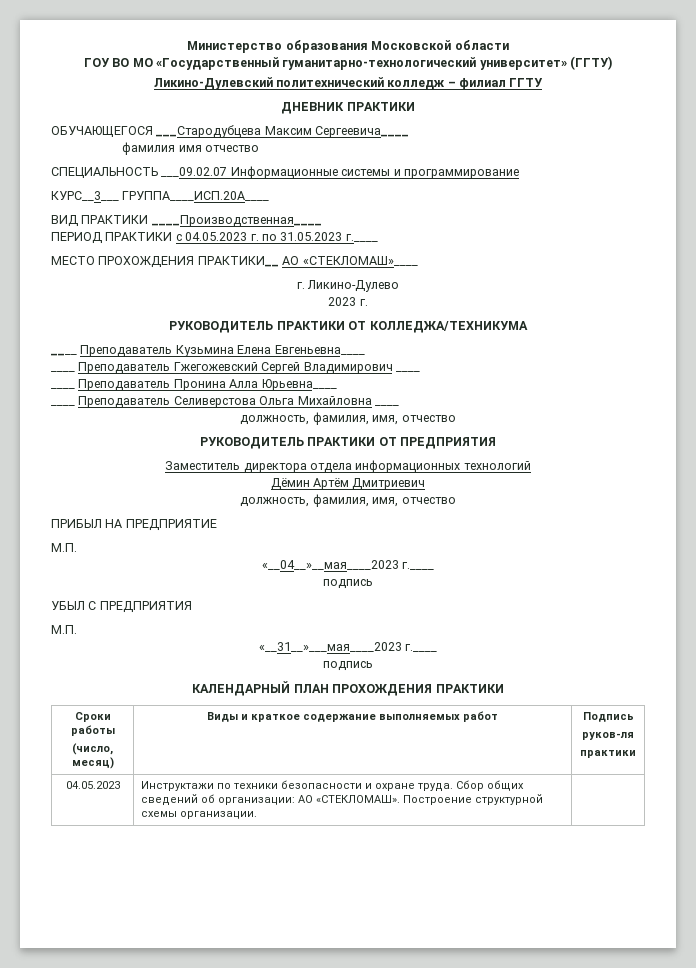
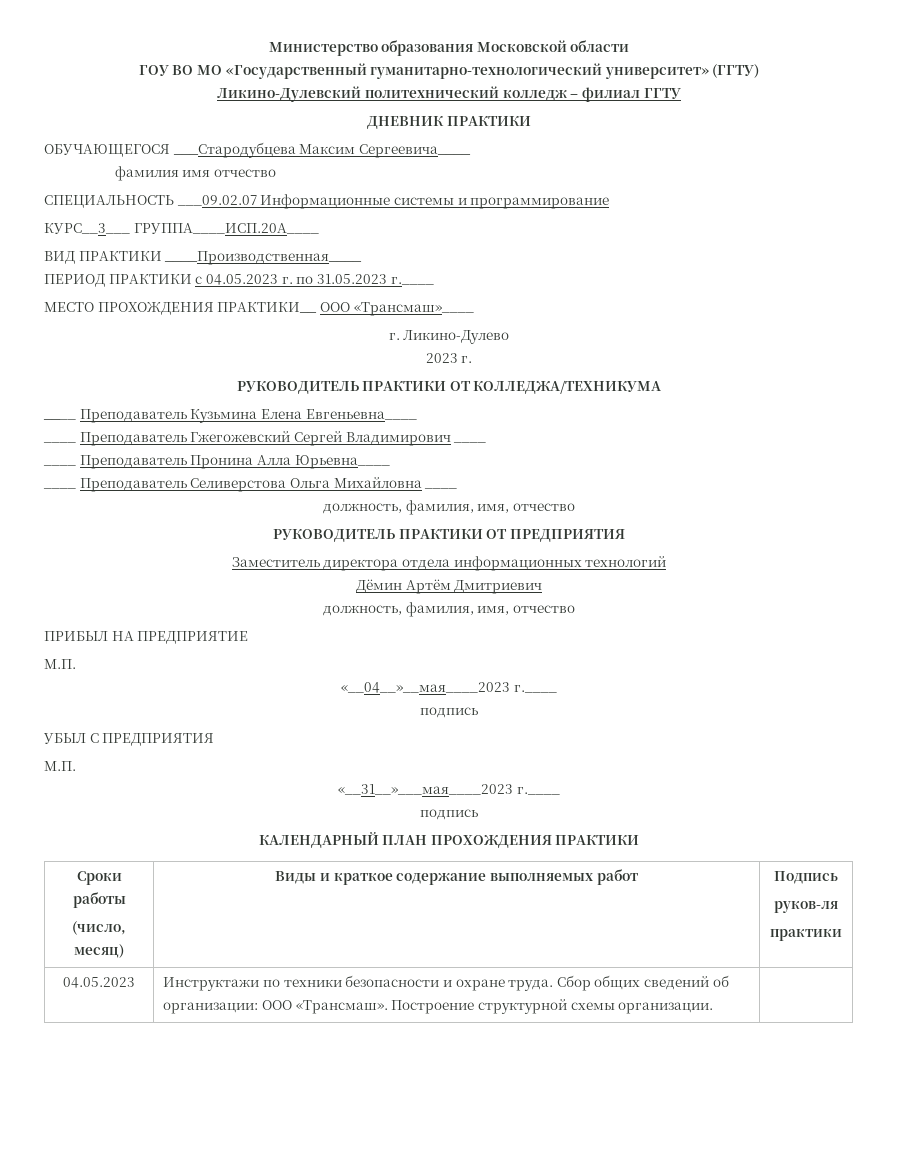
- МЕСТО ПРОХОЖДЕНИЯ ПРАКТИКИ__ АО «СТЕКЛОМАШ»____
+ МЕСТО ПРОХОЖДЕНИЯ ПРАКТИКИ__ ООО «Трансмаш»____
- 04.05.2023 | Инструктажи по техники безопасности и охране труда. Сбор общих сведений об организации: АО «СТЕКЛОМАШ». Построение структурной схемы организации. |
+ 04.05.2023 | Инструктажи по техники безопасности и охране труда. Сбор общих сведений об организации: ООО «Трансмаш». Построение структурной схемы организации. |

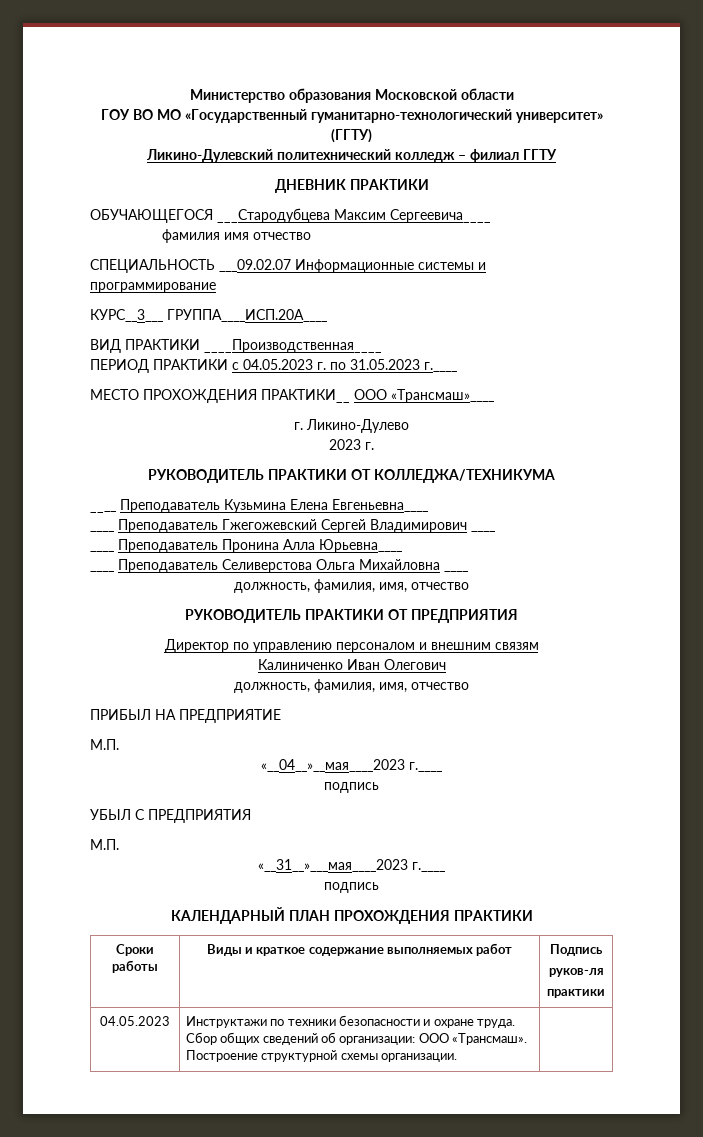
- Заместитель директора отдела информационных технологий
- Дёмин Артём Дмитриевич
+ Директор по управлению персоналом и внешним связям
+ Калиниченко Иван Олегович
- Сроки работы
- (число, месяц) | Виды и краткое содержание выполняемых работ | Подпись
+ Сроки работы | Виды и краткое содержание выполняемых работ | Подпись

